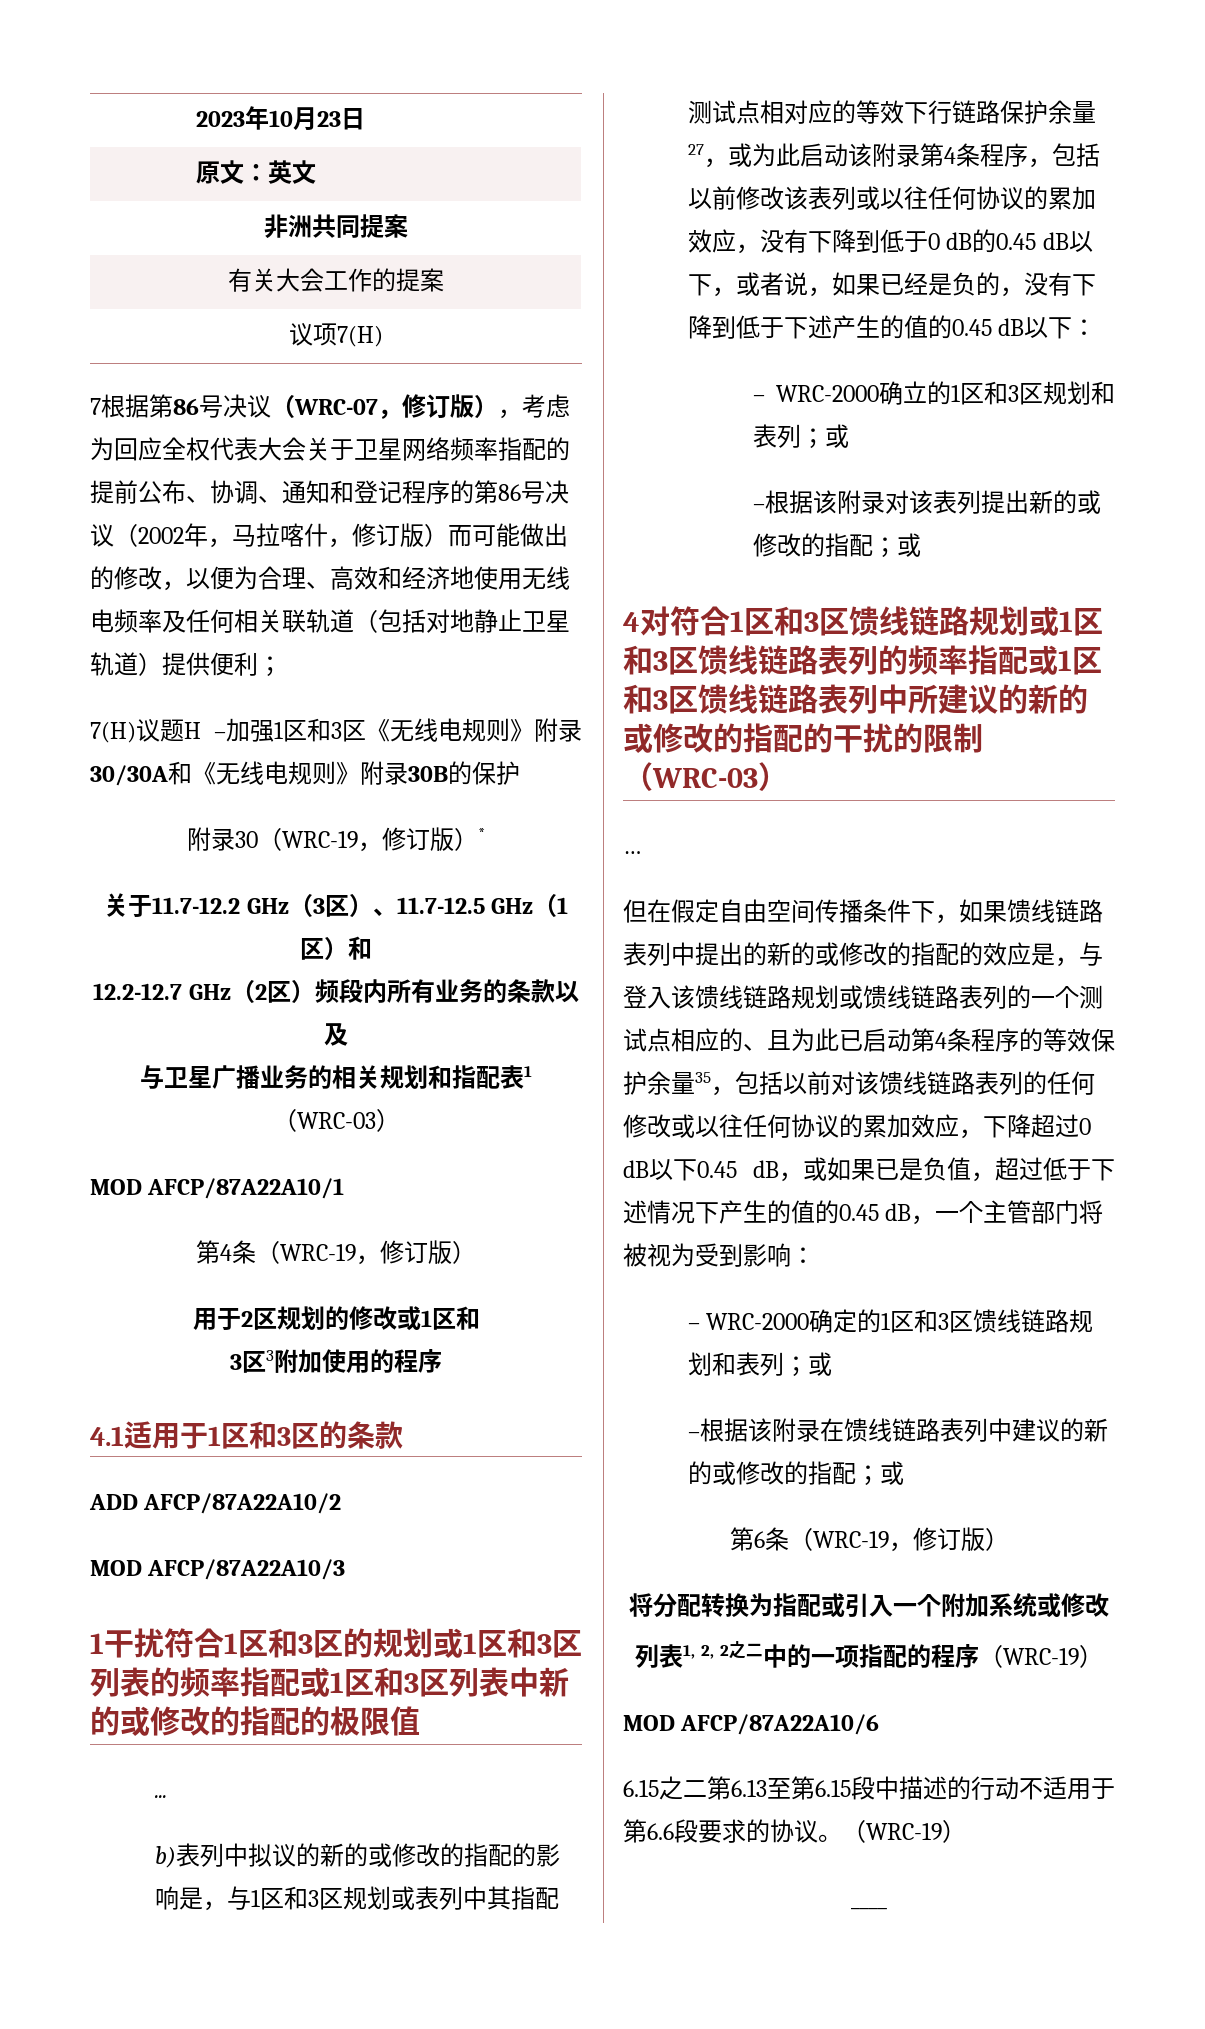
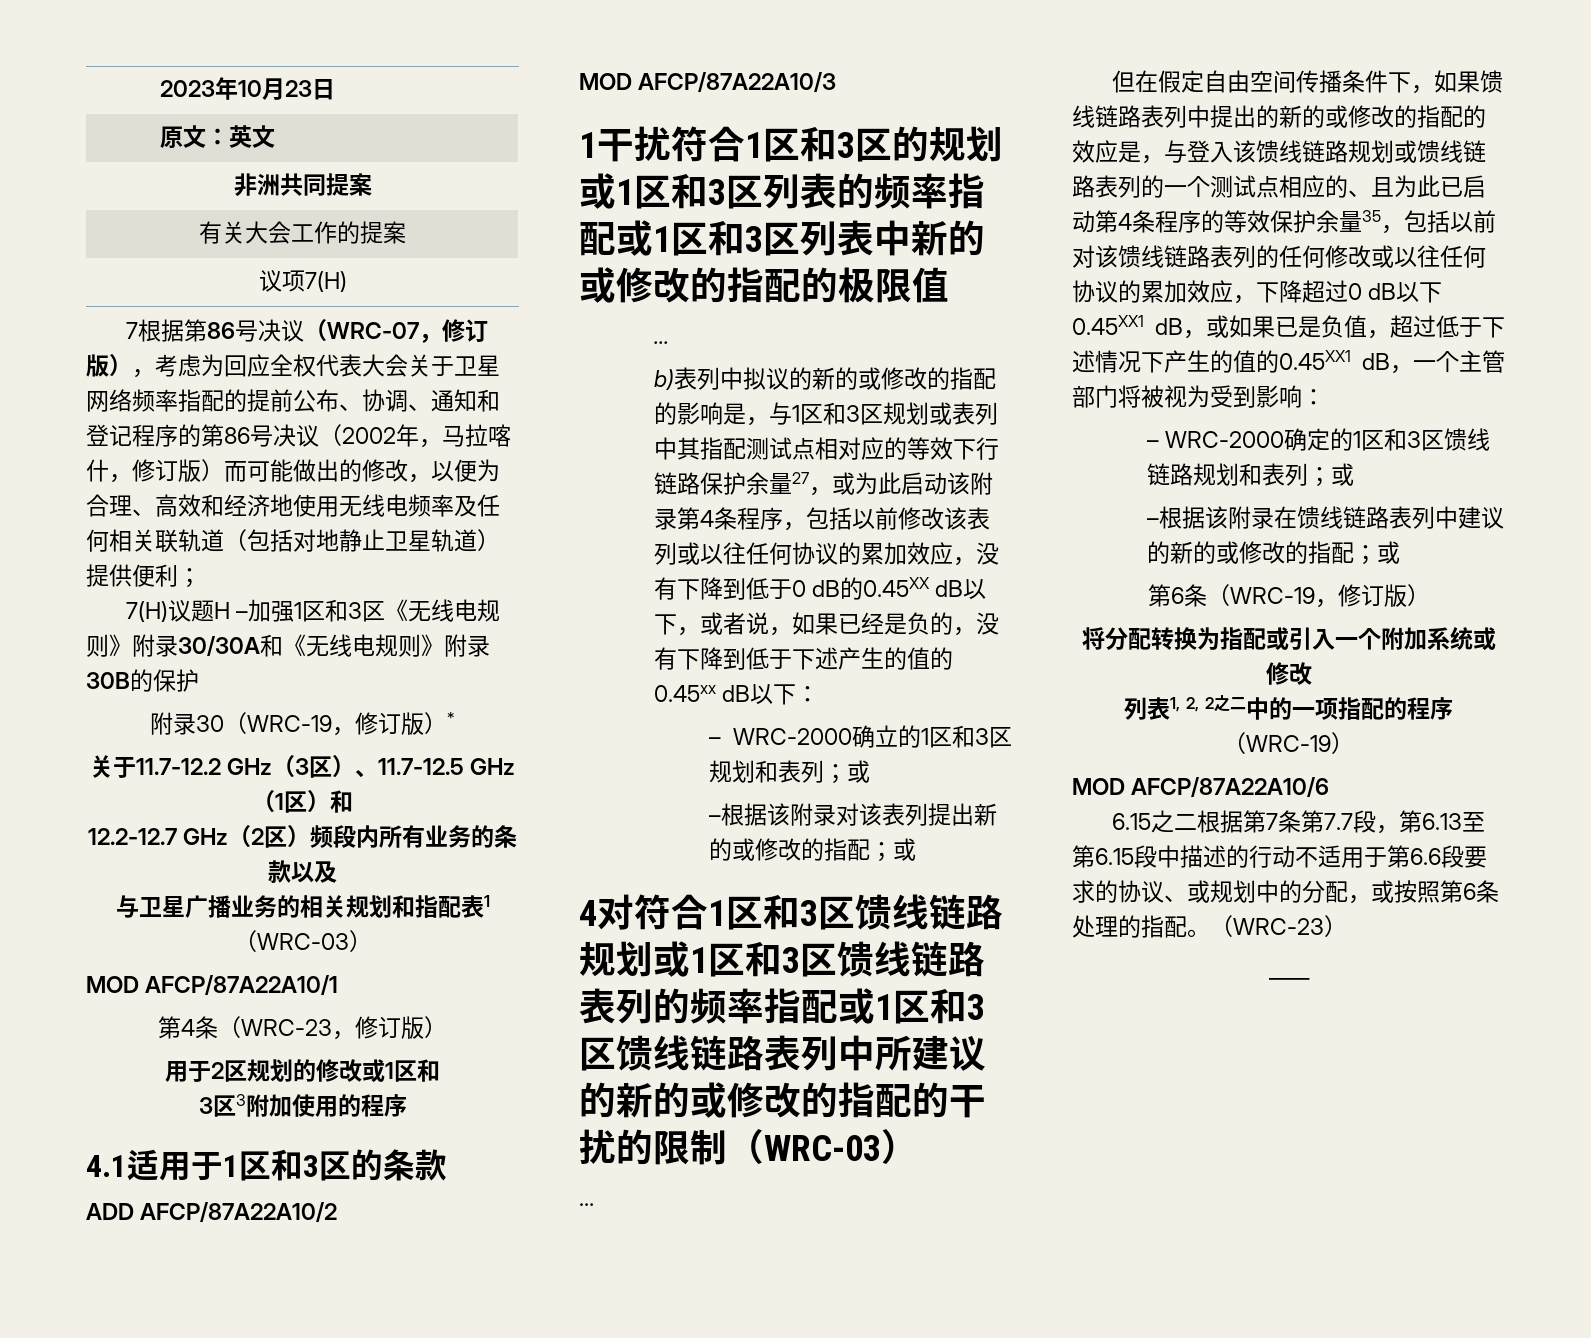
- 第4条（WRC-19，修订版）
+ 第4条（WRC-23，修订版）
- b)表列中拟议的新的或修改的指配的影响是，与1区和3区规划或表列中其指配测试点相对应的等效下行链路保护余量27，或为此启动该附录第4条程序，包括以前修改该表列或以往任何协议的累加效应，没有下降到低于0 dB的0.45 dB以下，或者说，如果已经是负的，没有下降到低于下述产生的值的0.45 dB以下：
+ b)表列中拟议的新的或修改的指配的影响是，与1区和3区规划或表列中其指配测试点相对应的等效下行链路保护余量27，或为此启动该附录第4条程序，包括以前修改该表列或以往任何协议的累加效应，没有下降到低于0 dB的0.45XX dB以下，或者说，如果已经是负的，没有下降到低于下述产生的值的0.45xx dB以下：
- 但在假定自由空间传播条件下，如果馈线链路表列中提出的新的或修改的指配的效应是，与登入该馈线链路规划或馈线链路表列的一个测试点相应的、且为此已启动第4条程序的等效保护余量35，包括以前对该馈线链路表列的任何修改或以往任何协议的累加效应，下降超过0 dB以下0.45 dB，或如果已是负值，超过低于下述情况下产生的值的0.45 dB，一个主管部门将被视为受到影响：
+ 但在假定自由空间传播条件下，如果馈线链路表列中提出的新的或修改的指配的效应是，与登入该馈线链路规划或馈线链路表列的一个测试点相应的、且为此已启动第4条程序的等效保护余量35，包括以前对该馈线链路表列的任何修改或以往任何协议的累加效应，下降超过0 dB以下0.45XX1 dB，或如果已是负值，超过低于下述情况下产生的值的0.45XX1 dB，一个主管部门将被视为受到影响：
- 6.15之二第6.13至第6.15段中描述的行动不适用于第6.6段要求的协议。（WRC-19）
+ 6.15之二根据第7条第7.7段，第6.13至第6.15段中描述的行动不适用于第6.6段要求的协议、或规划中的分配，或按照第6条处理的指配。（WRC-23）

